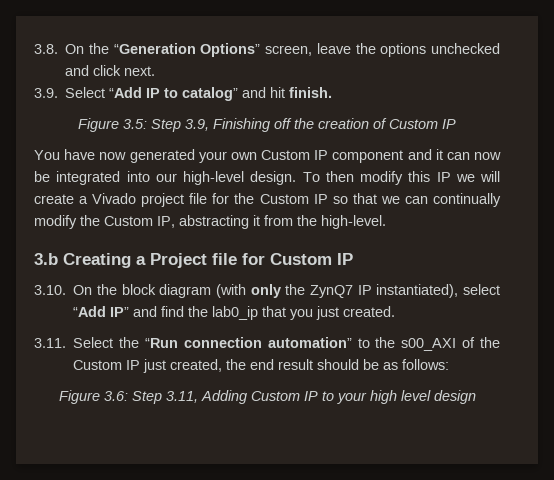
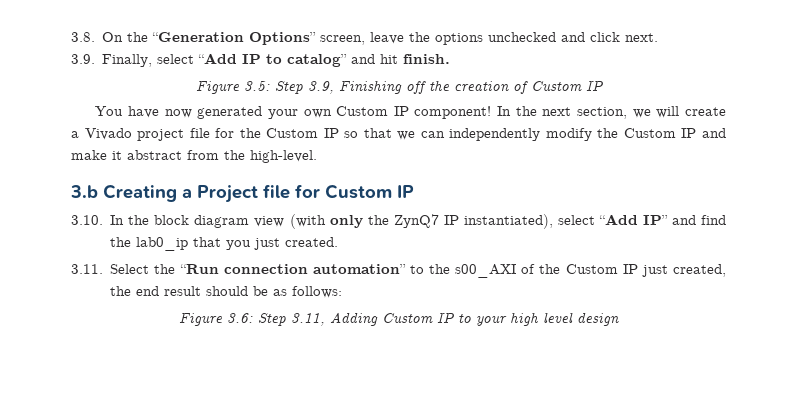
- 3.9. Select “Add IP to catalog” and hit finish.
+ 3.9. Finally, select “Add IP to catalog” and hit finish.
- You have now generated your own Custom IP component and it can now be integrated into our high-level design. To then modify this IP we will create a Vivado project file for the Custom IP so that we can continually modify the Custom IP, abstracting it from the high-level.
+ You have now generated your own Custom IP component! In the next section, we will create a Vivado project file for the Custom IP so that we can independently modify the Custom IP and make it abstract from the high-level.
- 3.10. On the block diagram (with only the ZynQ7 IP instantiated), select “Add IP” and find the lab0_ip that you just created.
+ 3.10. In the block diagram view (with only the ZynQ7 IP instantiated), select “Add IP” and find the lab0_ip that you just created.

